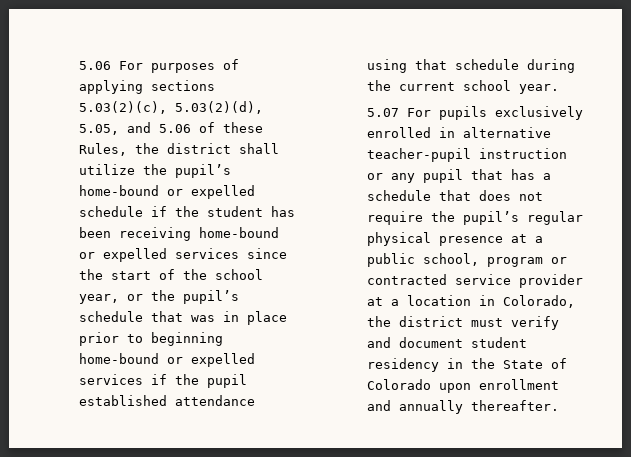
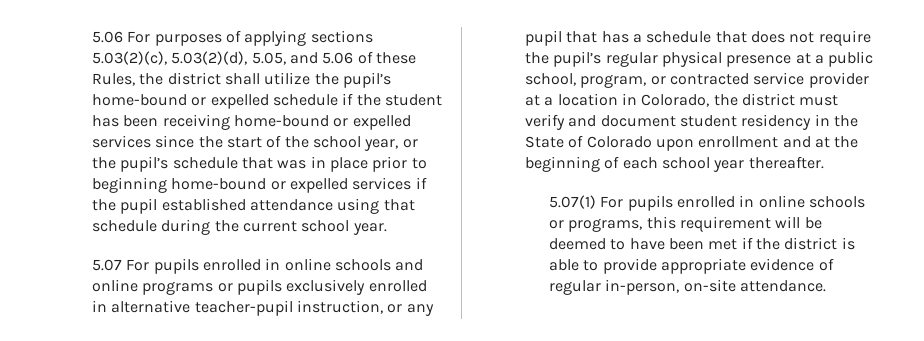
- 5.07 For pupils exclusively enrolled in alternative teacher-pupil instruction or any pupil that has a schedule that does not require the pupil’s regular physical presence at a public school, program or contracted service provider at a location in Colorado, the district must verify and document student residency in the State of Colorado upon enrollment and annually thereafter.
+ 5.07 For pupils enrolled in online schools and online programs or pupils exclusively enrolled in alternative teacher-pupil instruction, or any pupil that has a schedule that does not require the pupil’s regular physical presence at a public school, program, or contracted service provider at a location in Colorado, the district must verify and document student residency in the State of Colorado upon enrollment and at the beginning of each school year thereafter.
+ 5.07(1) For pupils enrolled in online schools or programs, this requirement will be deemed to have been met if the district is able to provide appropriate evidence of regular in-person, on-site attendance.

